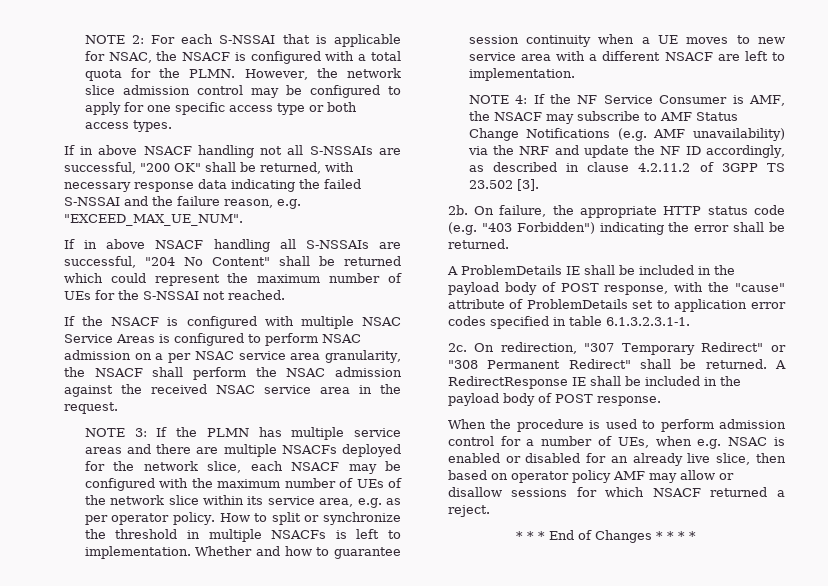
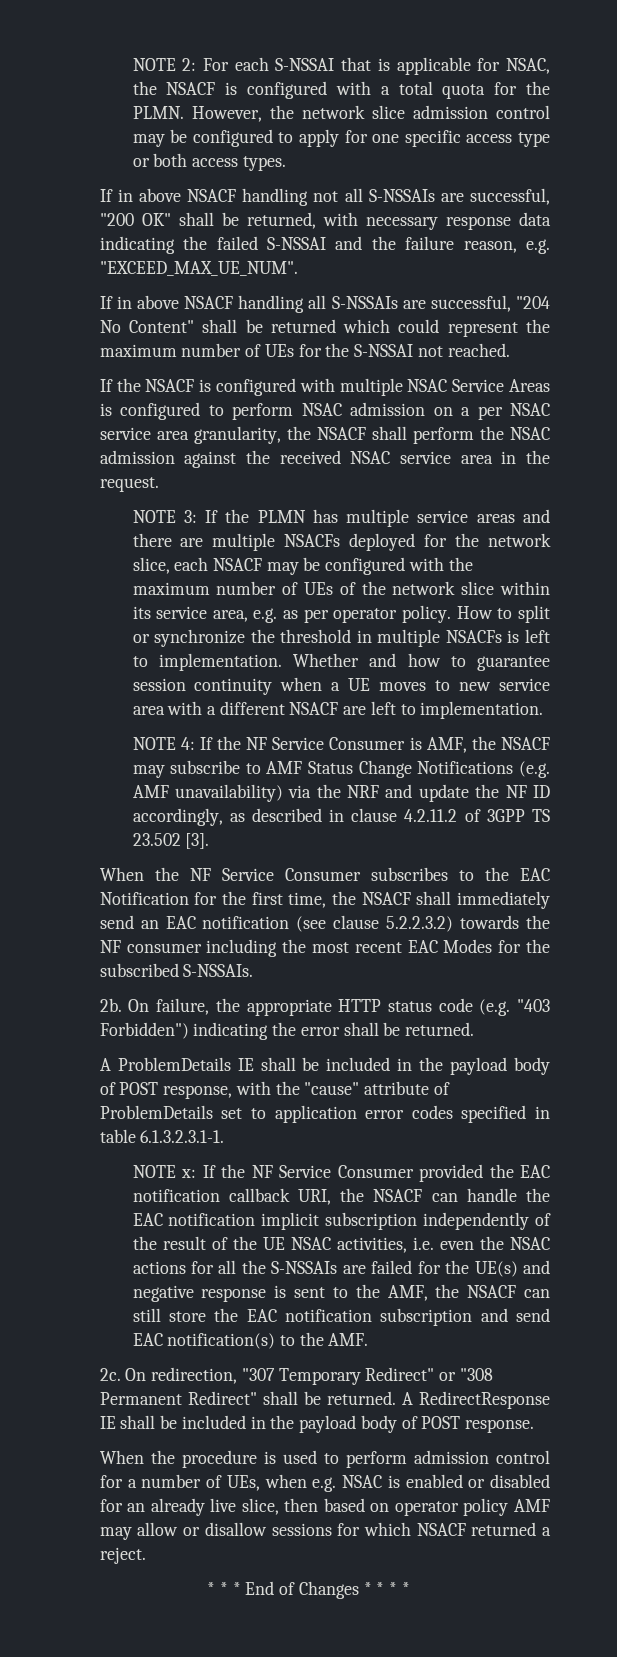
+ When the NF Service Consumer subscribes to the EAC Notification for the first time, the NSACF shall immediately send an EAC notification (see clause 5.2.2.3.2) towards the NF consumer including the most recent EAC Modes for the subscribed S-NSSAIs.
+ NOTE x: If the NF Service Consumer provided the EAC notification callback URI, the NSACF can handle the EAC notification implicit subscription independently of the result of the UE NSAC activities, i.e. even the NSAC actions for all the S-NSSAIs are failed for the UE(s) and negative response is sent to the AMF, the NSACF can still store the EAC notification subscription and send EAC notification(s) to the AMF.

